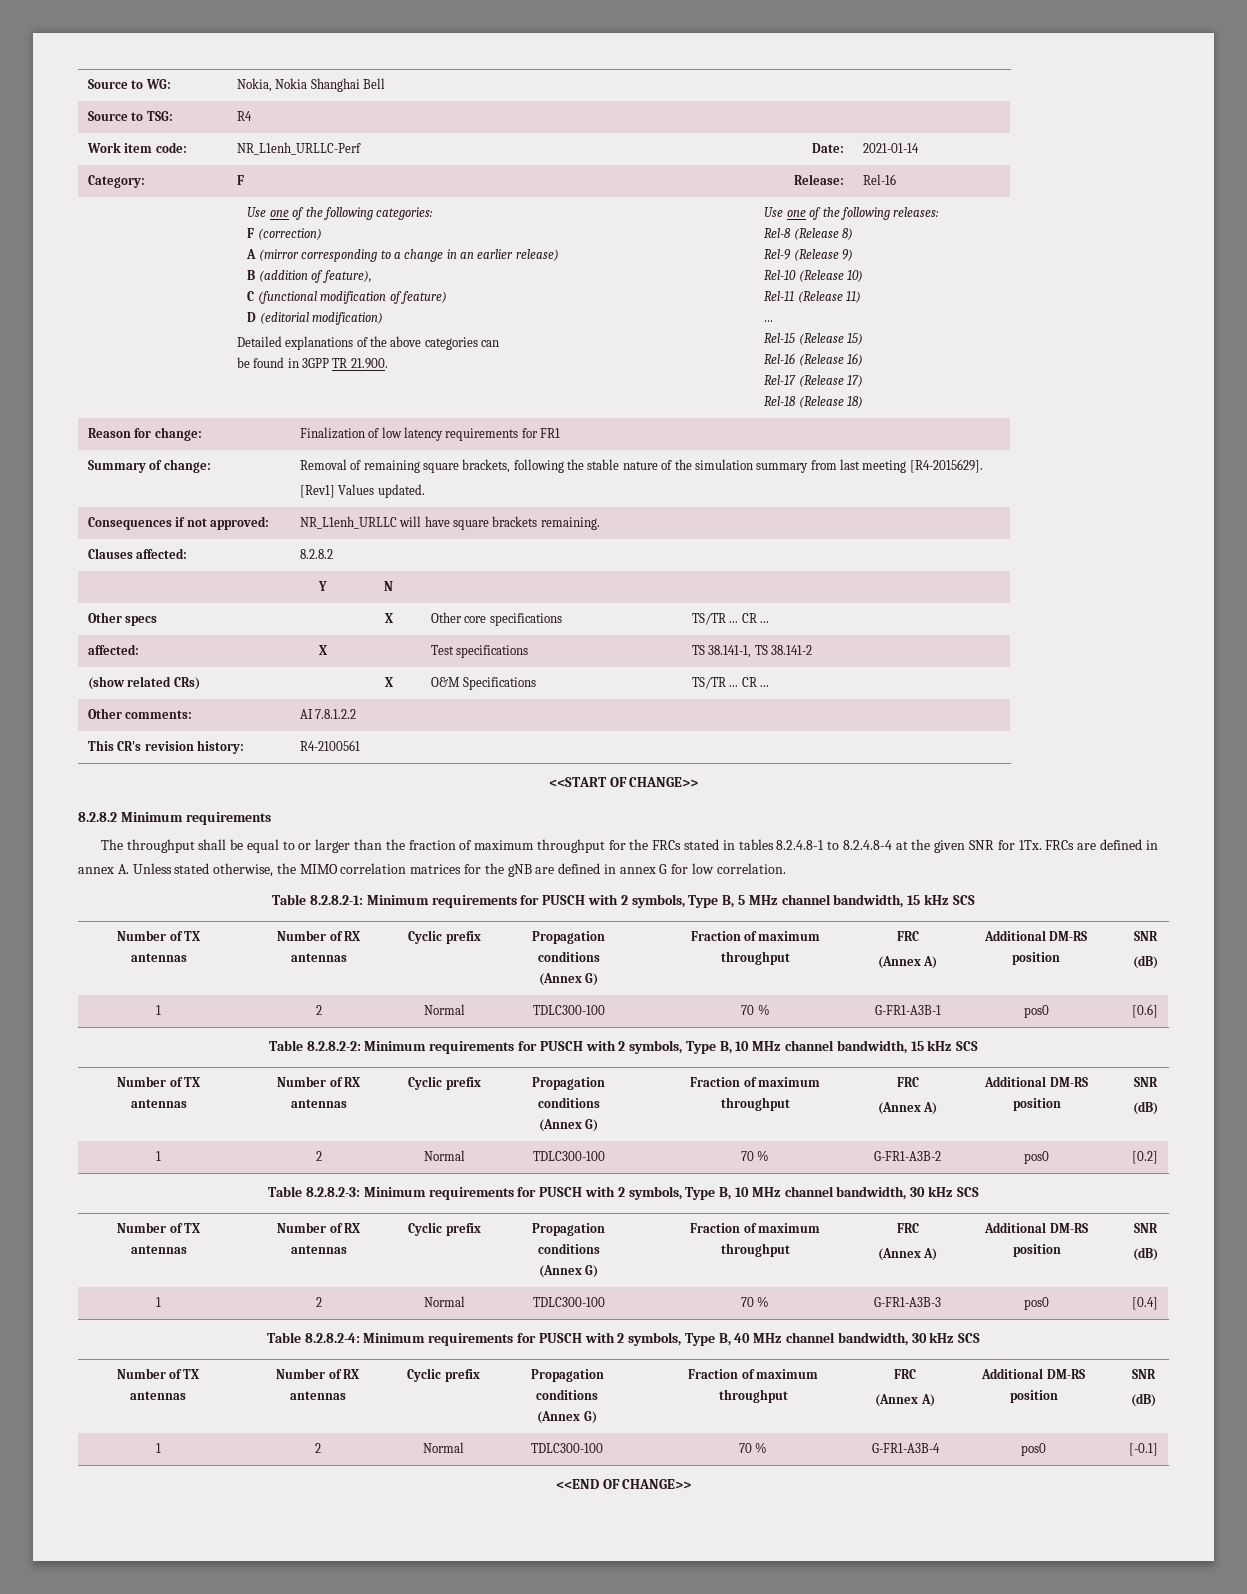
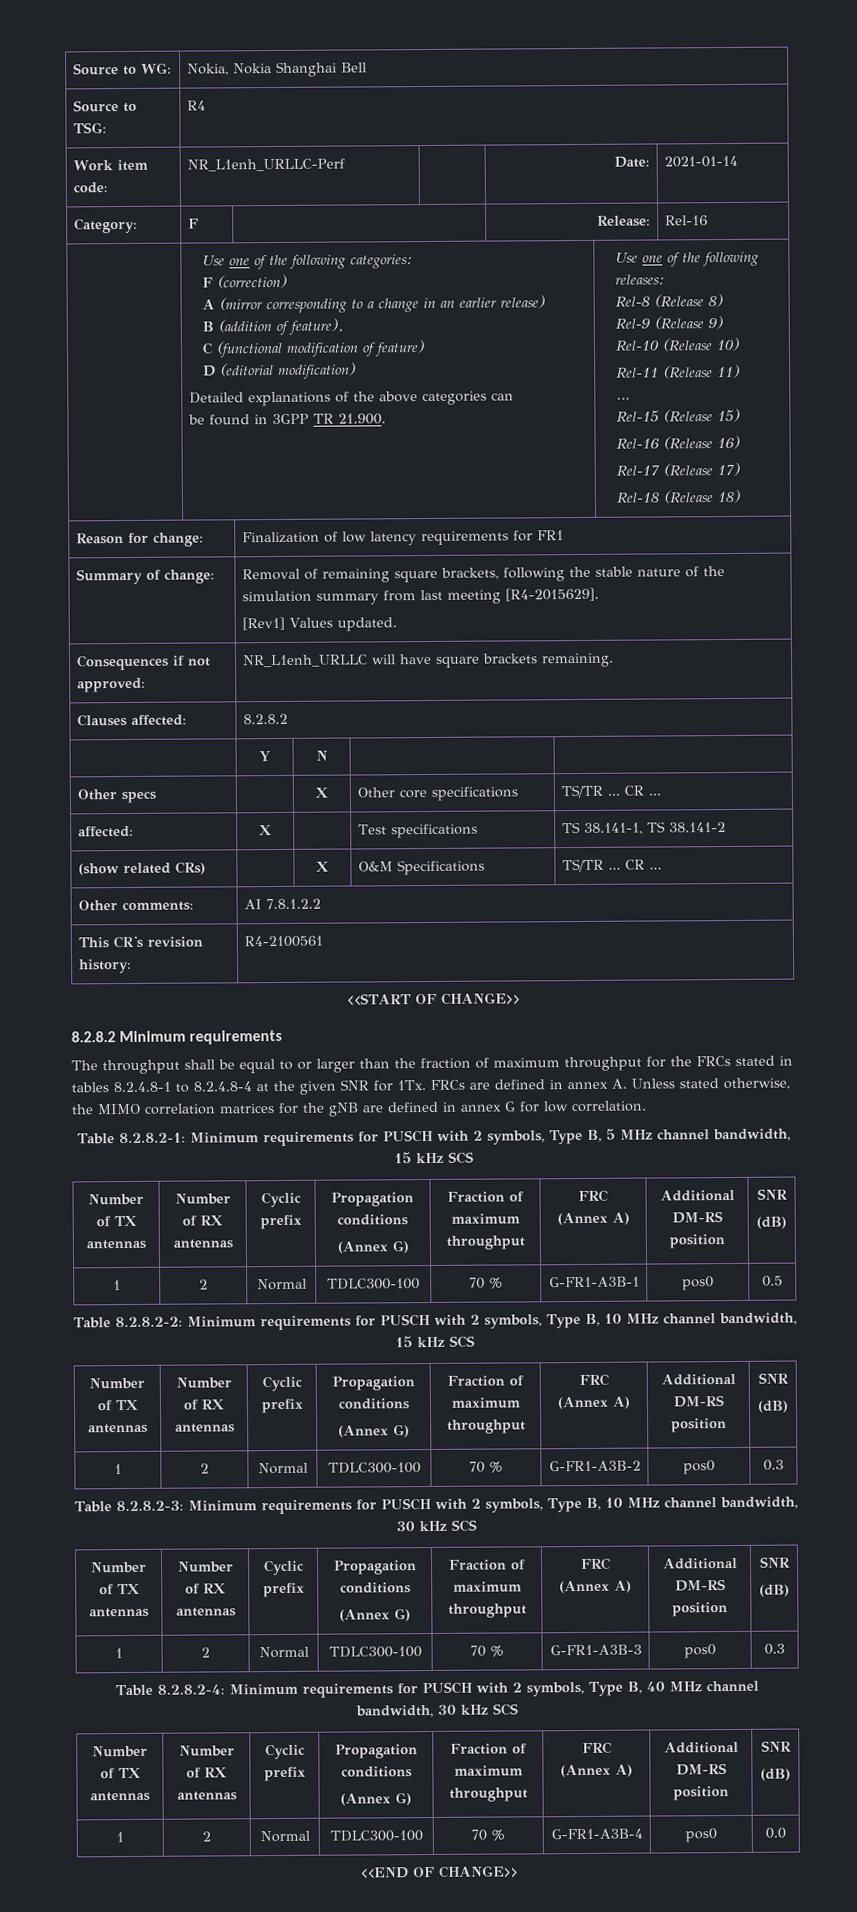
- 1 | 2 | Normal | TDLC300-100 | 70 % | G-FR1-A3B-1 | pos0 | [0.6]
+ 1 | 2 | Normal | TDLC300-100 | 70 % | G-FR1-A3B-1 | pos0 | 0.5
- 1 | 2 | Normal | TDLC300-100 | 70 % | G-FR1-A3B-2 | pos0 | [0.2]
+ 1 | 2 | Normal | TDLC300-100 | 70 % | G-FR1-A3B-2 | pos0 | 0.3
- 1 | 2 | Normal | TDLC300-100 | 70 % | G-FR1-A3B-3 | pos0 | [0.4]
+ 1 | 2 | Normal | TDLC300-100 | 70 % | G-FR1-A3B-3 | pos0 | 0.3
- 1 | 2 | Normal | TDLC300-100 | 70 % | G-FR1-A3B-4 | pos0 | [-0.1]
+ 1 | 2 | Normal | TDLC300-100 | 70 % | G-FR1-A3B-4 | pos0 | 0.0

